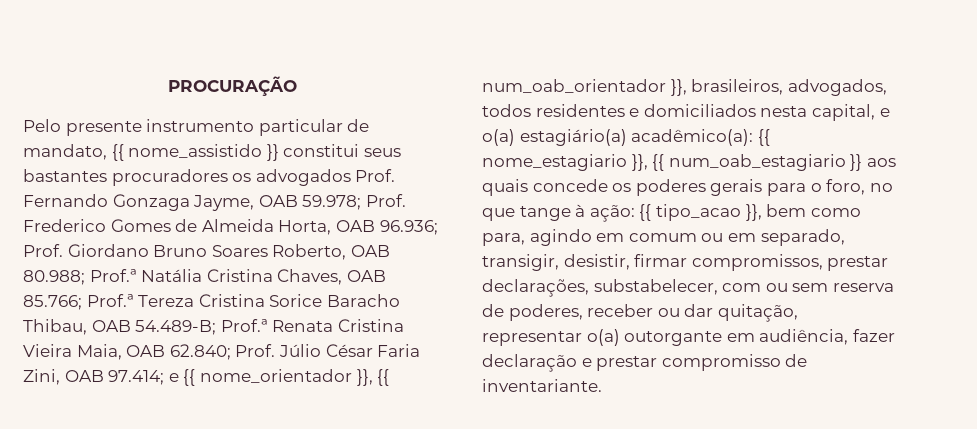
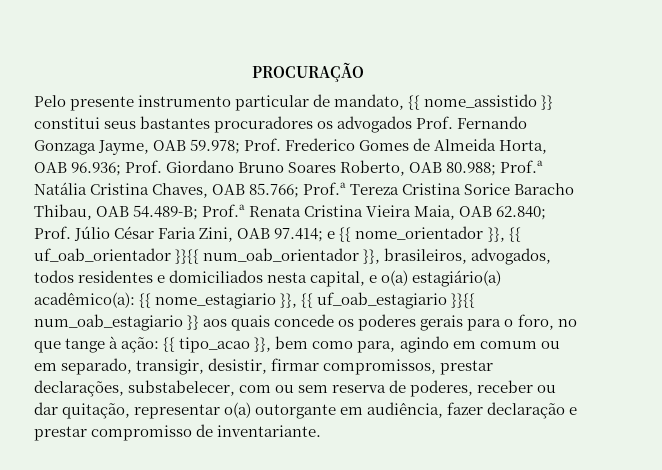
- e {{ nome_orientador }}, {{ num_oab_orientador }}, brasileiros, advogados, todos residentes e domiciliados nesta capital, e o(a) estagiário(a) acadêmico(a):
+ e {{ nome_orientador }}, {{ uf_oab_orientador }}{{ num_oab_orientador }}, brasileiros, advogados, todos residentes e domiciliados nesta capital, e o(a) estagiário(a) acadêmico(a):
- {{ nome_estagiario }}, {{ num_oab_estagiario }} aos quais concede os poderes gerais para o foro, no que tange à ação:
+ {{ nome_estagiario }}, {{ uf_oab_estagiario }}{{ num_oab_estagiario }} aos quais concede os poderes gerais para o foro, no que tange à ação:

